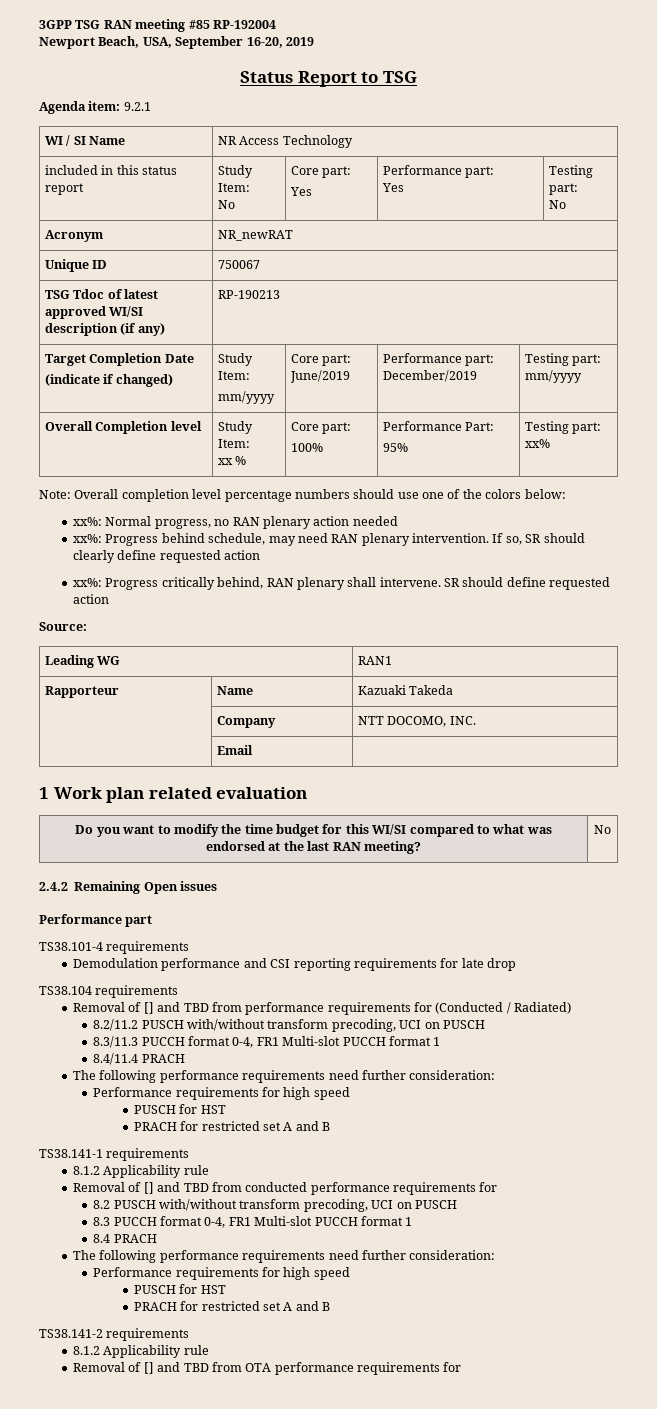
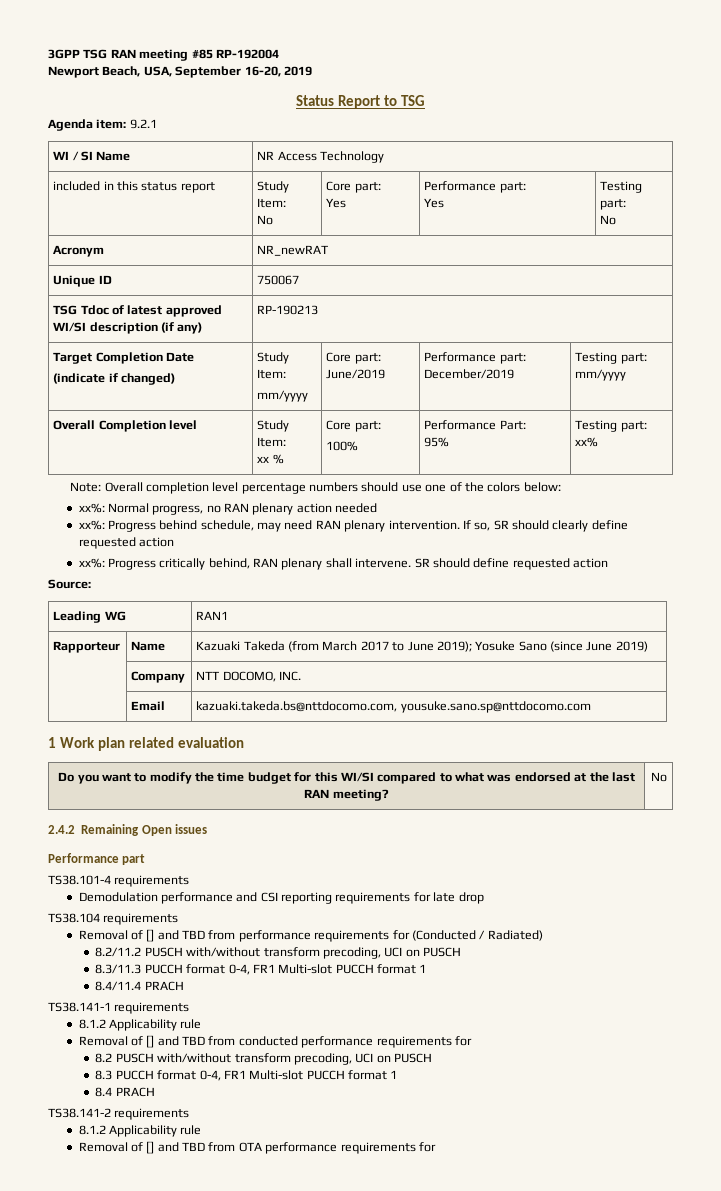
- Rapporteur | Name | Kazuaki Takeda
+ Rapporteur | Name | Kazuaki Takeda (from March 2017 to June 2019); Yosuke Sano (since June 2019)
- | Email |
+ | Email | kazuaki.takeda.bs@nttdocomo.com, yousuke.sano.sp@nttdocomo.com
  8.4/11.4 PRACH
- The following performance requirements need further consideration:
- Performance requirements for high speed
- PUSCH for HST
- PRACH for restricted set A and B
  8.4 PRACH
- The following performance requirements need further consideration:
- Performance requirements for high speed
- PUSCH for HST
- PRACH for restricted set A and B

